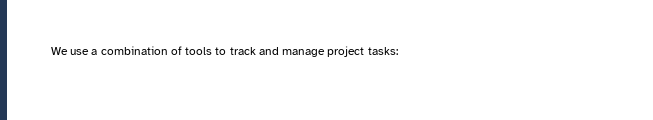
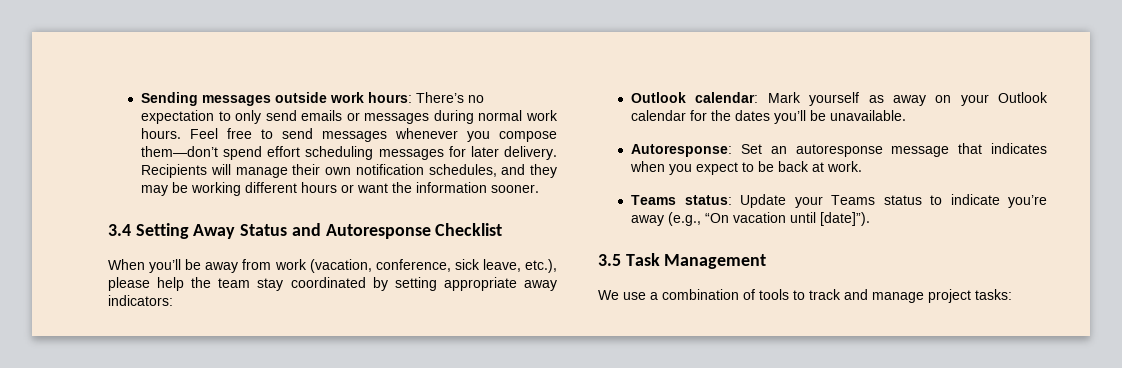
+ Sending messages outside work hours: There’s no expectation to only send emails or messages during normal work hours. Feel free to send messages whenever you compose them—don’t spend effort scheduling messages for later delivery. Recipients will manage their own notification schedules, and they may be working different hours or want the information sooner.
+ 3.4 Setting Away Status and Autoresponse Checklist
+ When you’ll be away from work (vacation, conference, sick leave, etc.), please help the team stay coordinated by setting appropriate away indicators:
+ Outlook calendar: Mark yourself as away on your Outlook calendar for the dates you’ll be unavailable.
+ Autoresponse: Set an autoresponse message that indicates when you expect to be back at work.
+ Teams status: Update your Teams status to indicate you’re away (e.g., “On vacation until [date]”).
+ 3.5 Task Management

